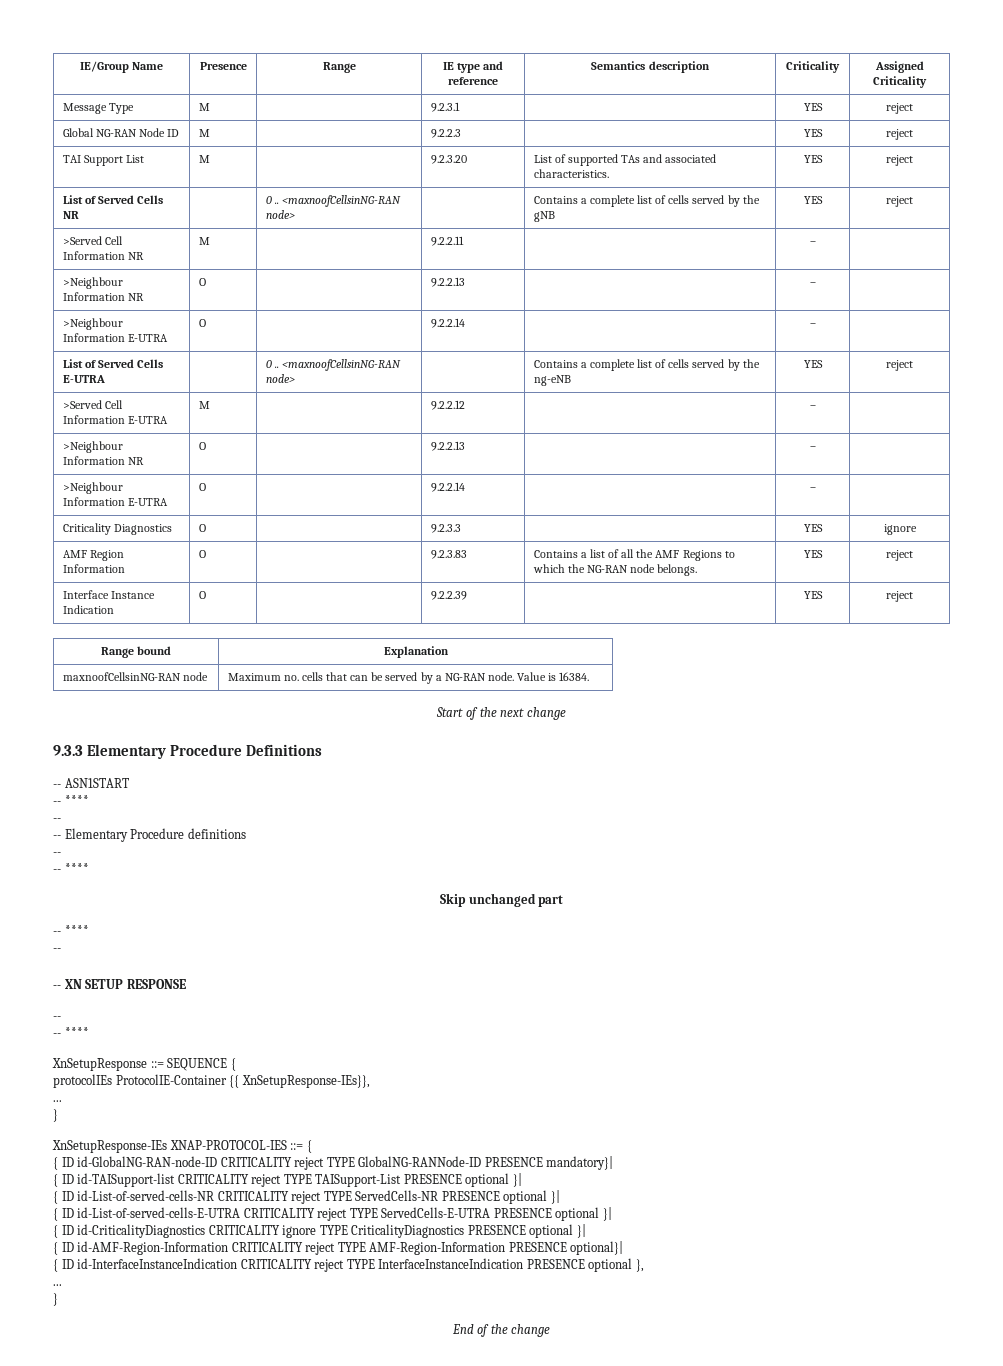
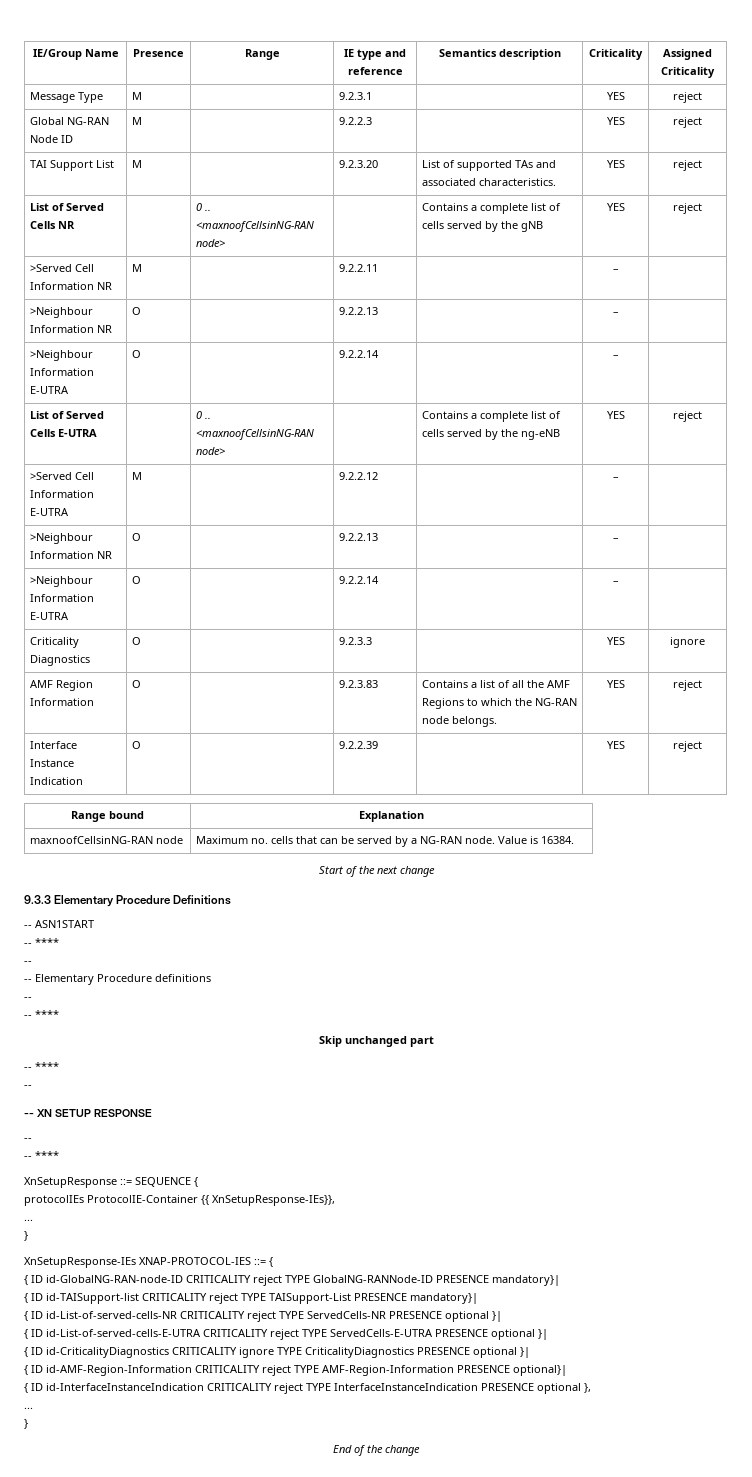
- { ID id-TAISupport-list CRITICALITY reject TYPE TAISupport-List PRESENCE optional }|
+ { ID id-TAISupport-list CRITICALITY reject TYPE TAISupport-List PRESENCE mandatory}|

